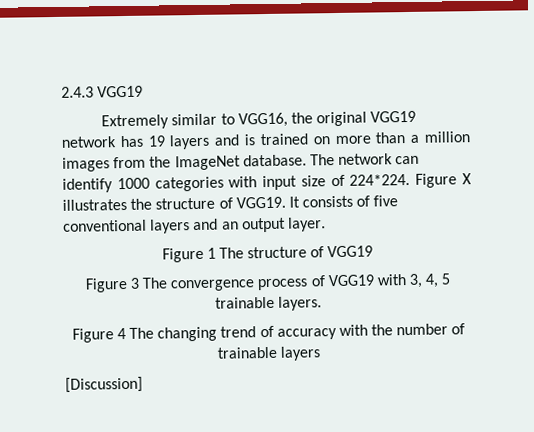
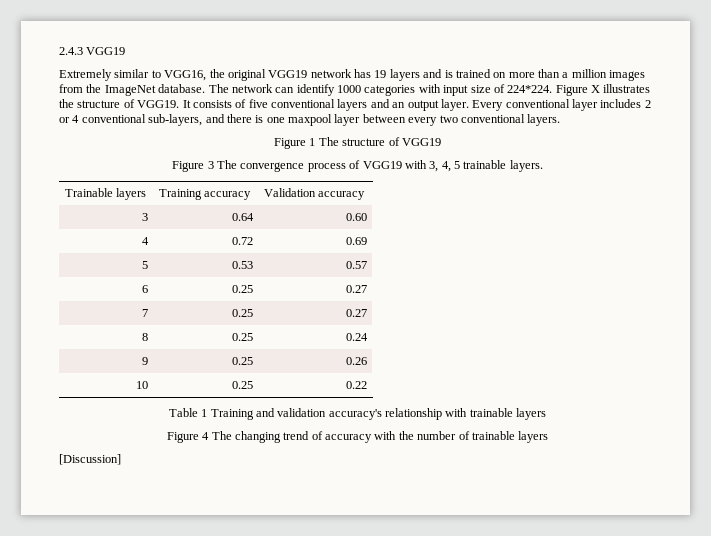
+ Every conventional layer includes 2 or 4 conventional sub-layers, and there is one maxpool layer between every two conventional layers.
+ Trainable layers | Training accuracy | Validation accuracy
+ 3 | 0.64 | 0.60
+ 4 | 0.72 | 0.69
+ 5 | 0.53 | 0.57
+ 6 | 0.25 | 0.27
+ 7 | 0.25 | 0.27
+ 8 | 0.25 | 0.24
+ 9 | 0.25 | 0.26
+ 10 | 0.25 | 0.22
+ Table 1 Training and validation accuracy's relationship with trainable layers

